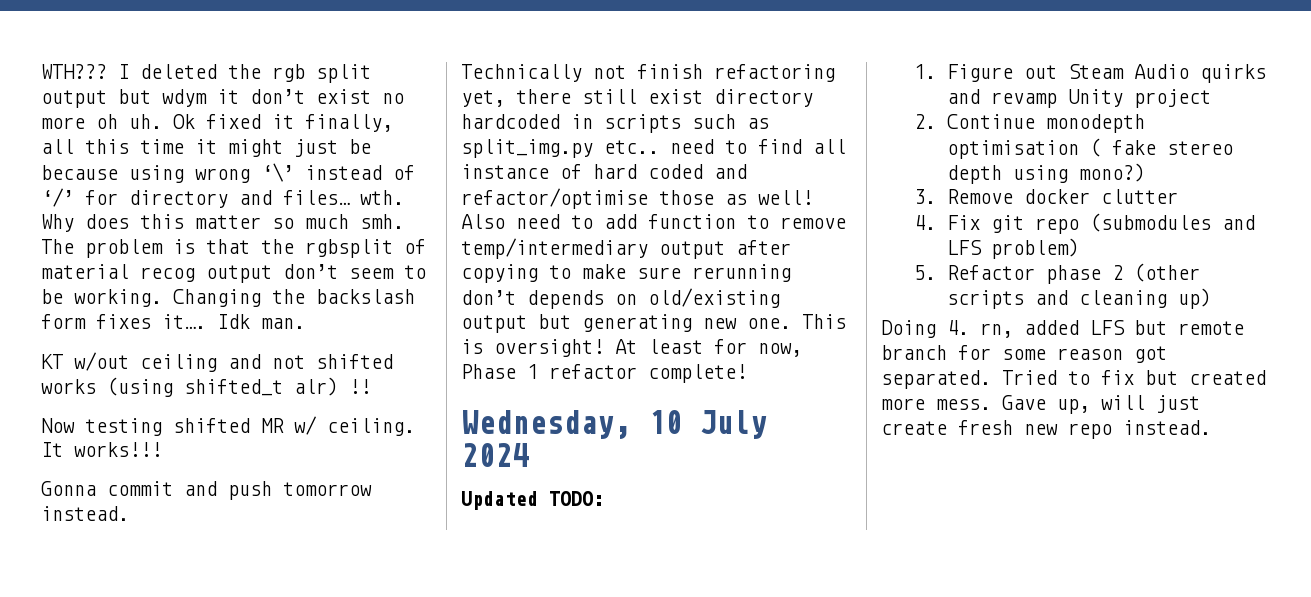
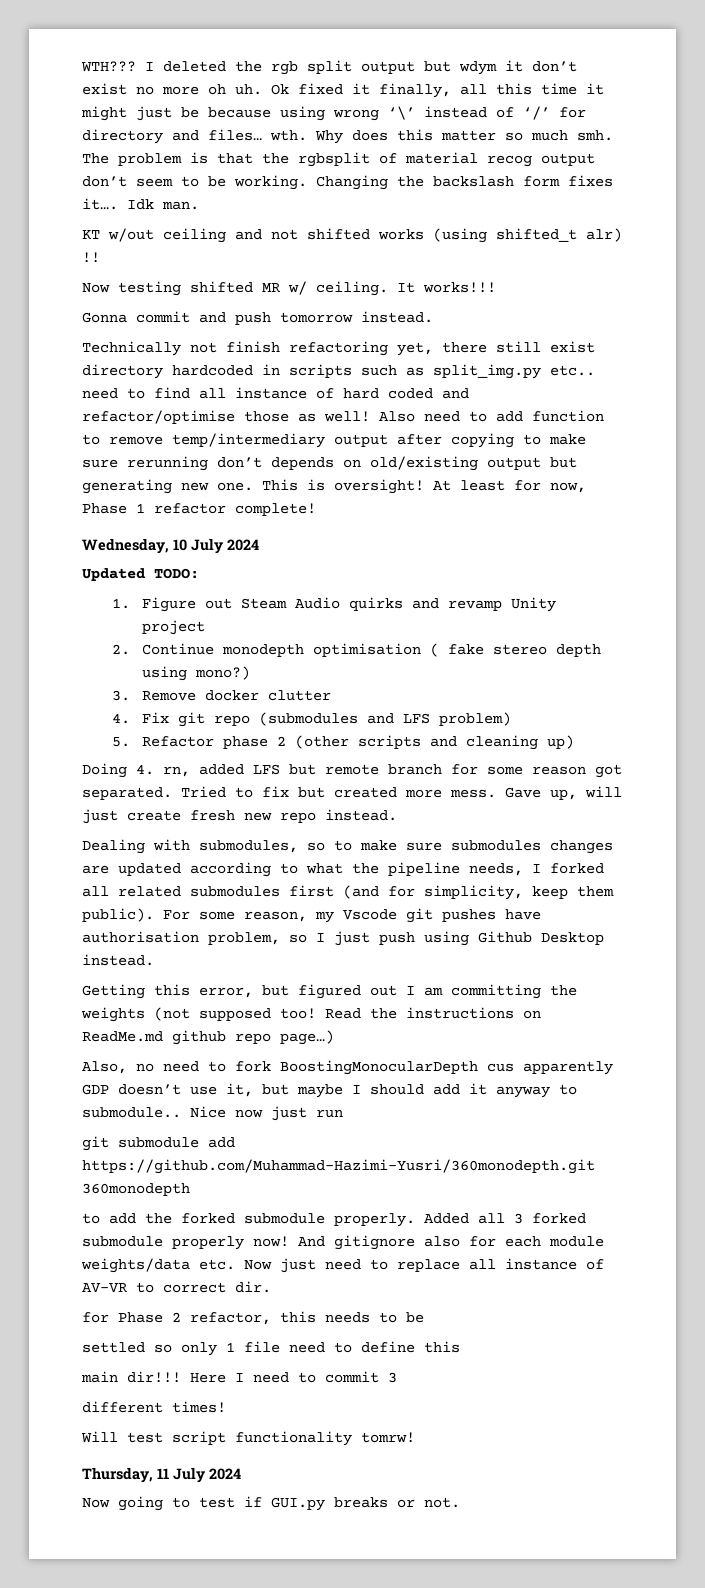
+ Dealing with submodules, so to make sure submodules changes are updated according to what the pipeline needs, I forked all related submodules first (and for simplicity, keep them public). For some reason, my Vscode git pushes have authorisation problem, so I just push using Github Desktop instead.
+ Getting this error, but figured out I am committing the weights (not supposed too! Read the instructions on ReadMe.md github repo page…)
+ Also, no need to fork BoostingMonocularDepth cus apparently GDP doesn’t use it, but maybe I should add it anyway to submodule.. Nice now just run
+ git submodule add https://github.com/Muhammad-Hazimi-Yusri/360monodepth.git 360monodepth
+ to add the forked submodule properly. Added all 3 forked submodule properly now! And gitignore also for each module weights/data etc. Now just need to replace all instance of AV-VR to correct dir.
+ for Phase 2 refactor, this needs to be
+ settled so only 1 file need to define this
+ main dir!!! Here I need to commit 3
+ different times!
+ Will test script functionality tomrw!
+ Thursday, 11 July 2024
+ Now going to test if GUI.py breaks or not.

